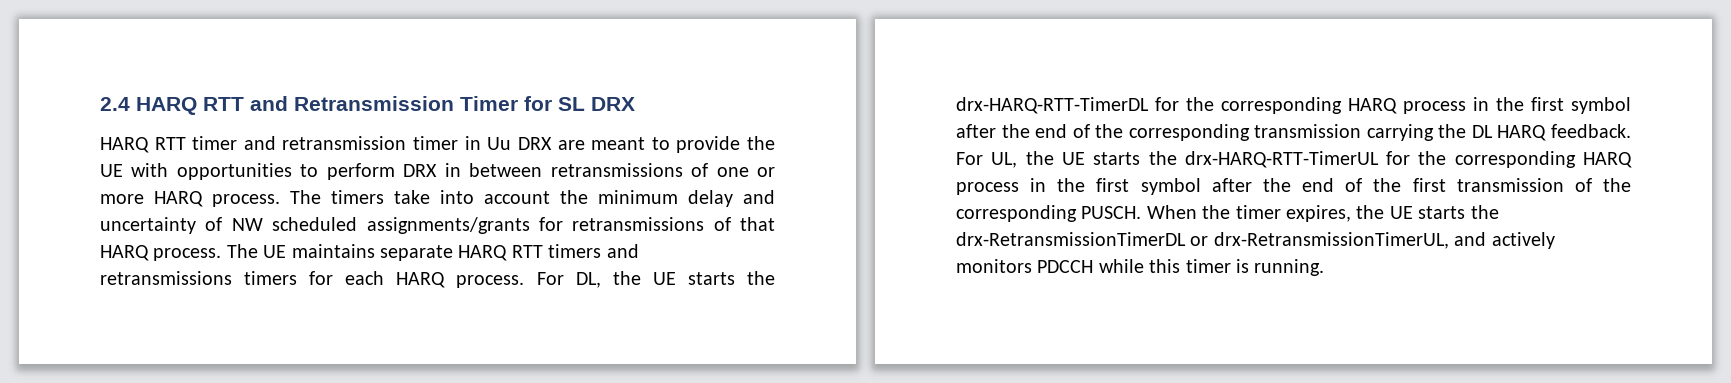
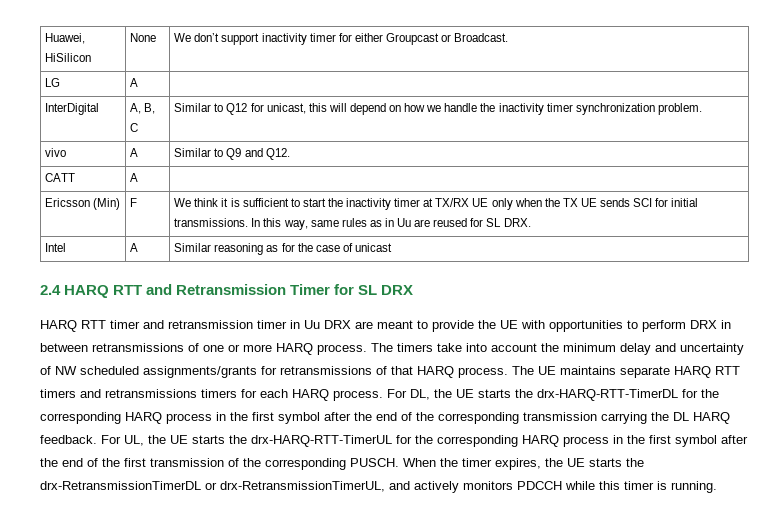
+ Huawei, HiSilicon | None | We don’t support inactivity timer for either Groupcast or Broadcast.
+ LG | A |
+ InterDigital | A, B, C | Similar to Q12 for unicast, this will depend on how we handle the inactivity timer synchronization problem.
+ vivo | A | Similar to Q9 and Q12.
+ CATT | A |
+ Ericsson (Min) | F | We think it is sufficient to start the inactivity timer at TX/RX UE only when the TX UE sends SCI for initial transmissions. In this way, same rules as in Uu are reused for SL DRX.
+ Intel | A | Similar reasoning as for the case of unicast

